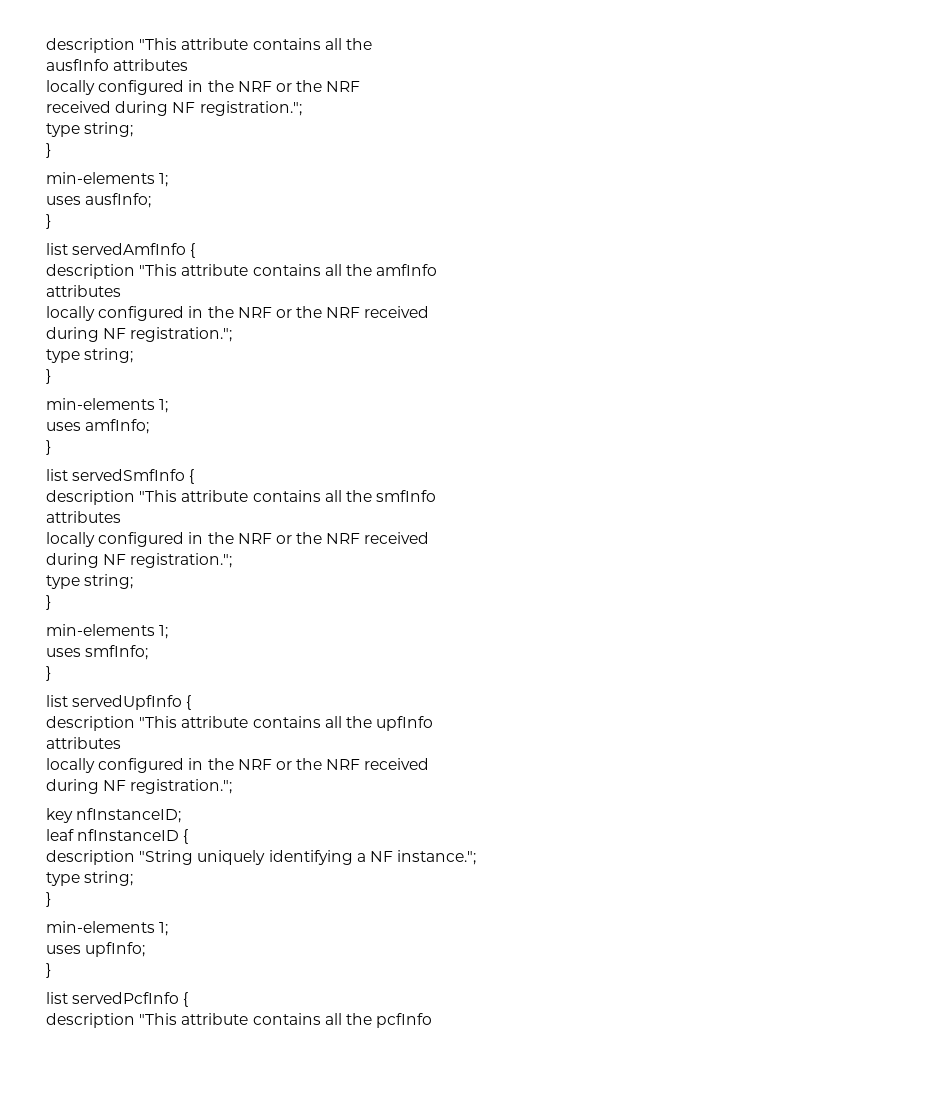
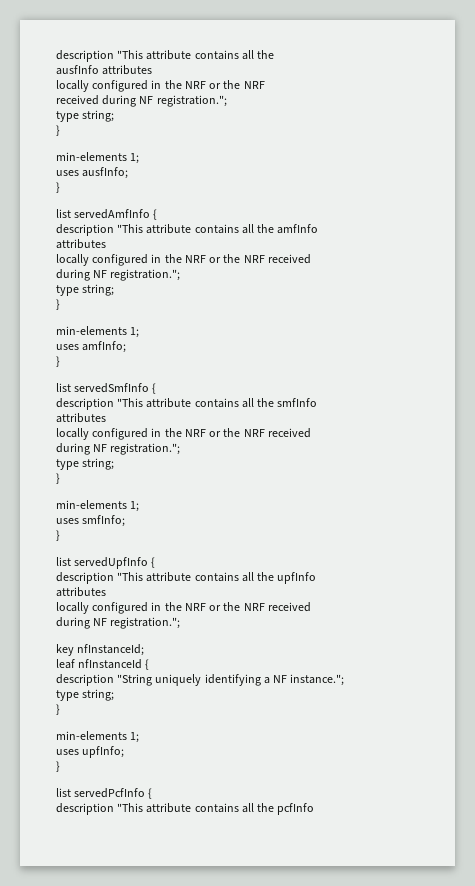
- key nfInstanceID;
+ key nfInstanceId;
- leaf nfInstanceID {
+ leaf nfInstanceId {

